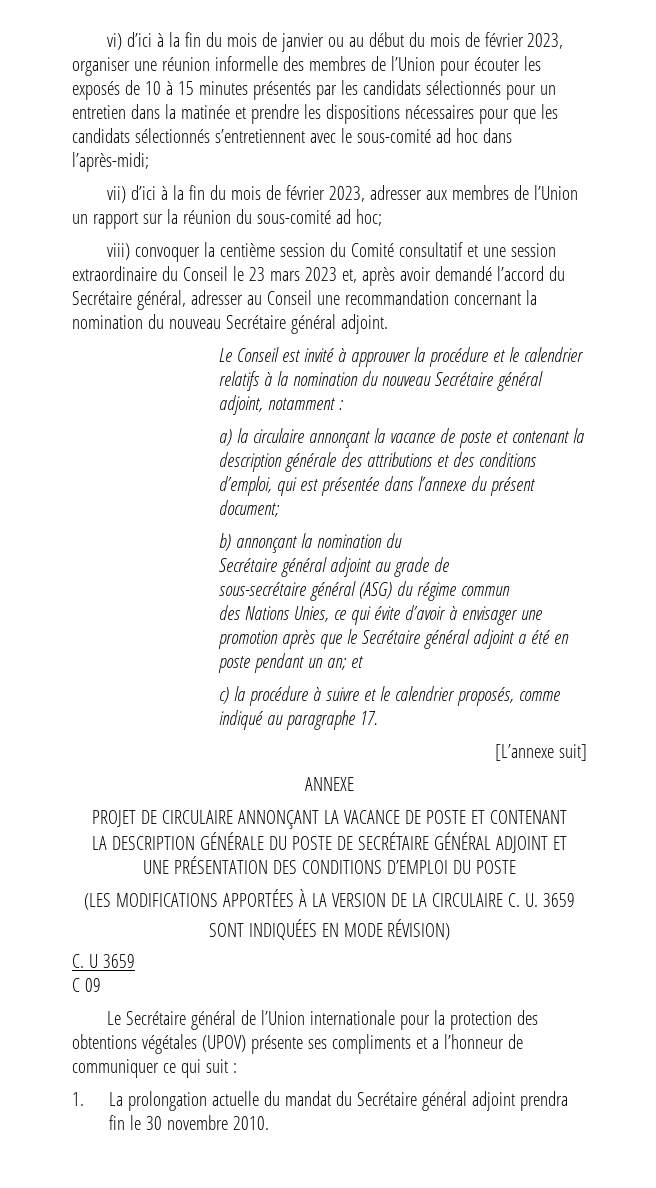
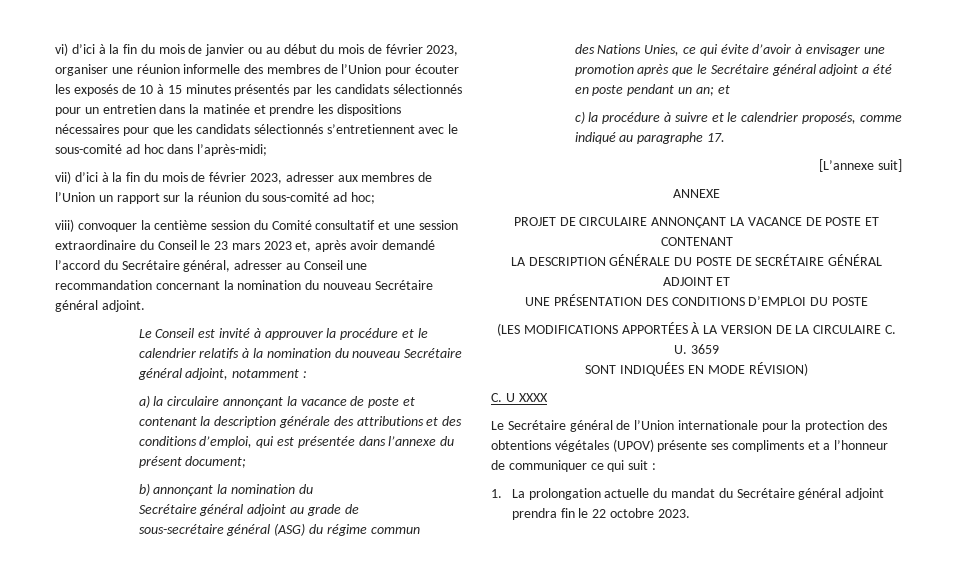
- C. U 3659
- C 09
+ C. U XXXX
- 1. La prolongation actuelle du mandat du Secrétaire général adjoint prendra fin le 30 novembre 2010.
+ 1. La prolongation actuelle du mandat du Secrétaire général adjoint prendra fin le 22 octobre 2023.

